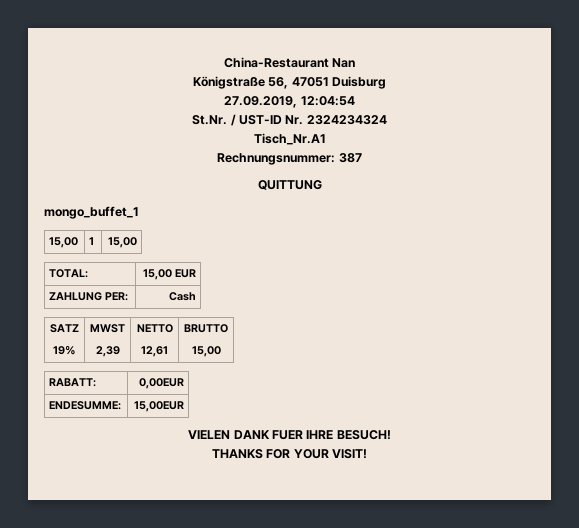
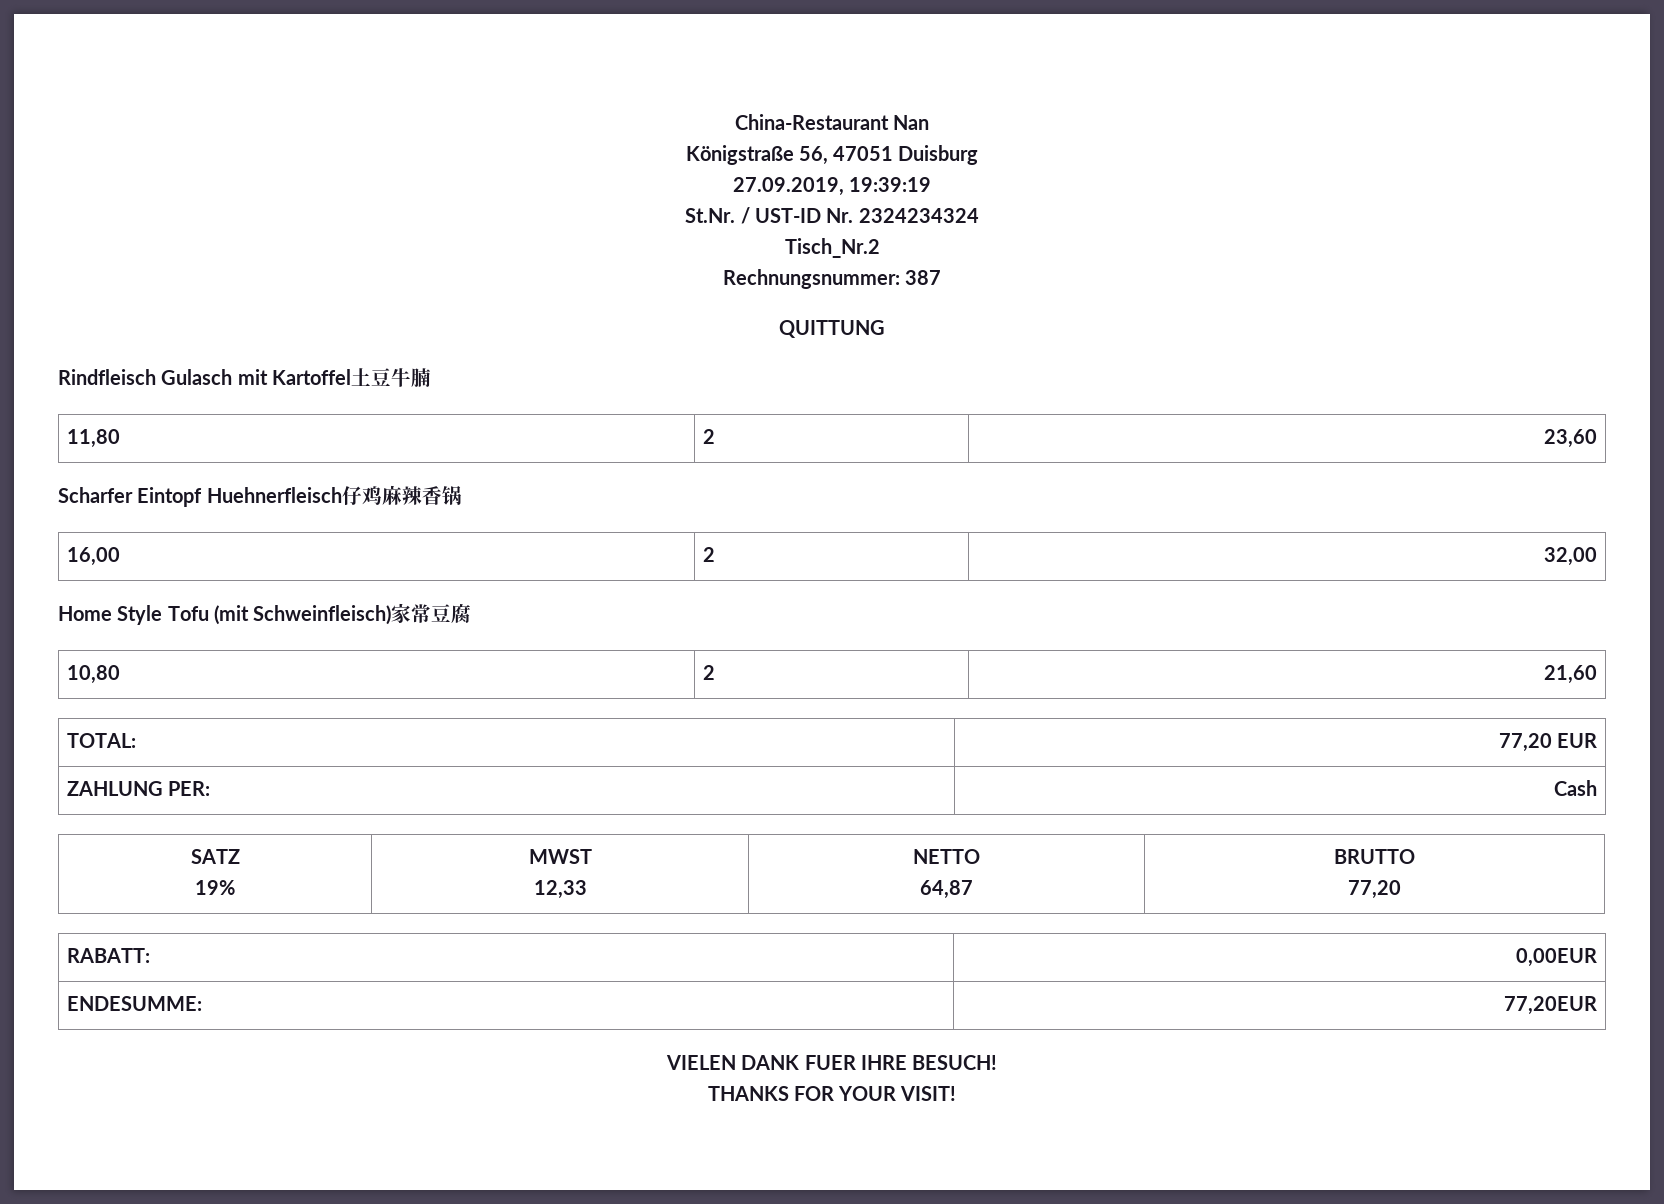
- 27.09.2019, 12:04:54
+ 27.09.2019, 19:39:19
- Tisch_Nr.A1
+ Tisch_Nr.2
- mongo_buffet_1
- 15,00 | 1 | 15,00
+ Rindfleisch Gulasch mit Kartoffel土豆牛腩
+ 11,80 | 2 | 23,60
+ Scharfer Eintopf Huehnerfleisch仔鸡麻辣香锅
+ 16,00 | 2 | 32,00
+ Home Style Tofu (mit Schweinfleisch)家常豆腐
+ 10,80 | 2 | 21,60
- TOTAL: | 15,00 EUR
+ TOTAL: | 77,20 EUR
  SATZ
  19% | MWST
- 2,39 | NETTO
- 12,61 | BRUTTO
- 15,00
+ 12,33 | NETTO
+ 64,87 | BRUTTO
+ 77,20
- ENDESUMME: | 15,00EUR
+ ENDESUMME: | 77,20EUR

